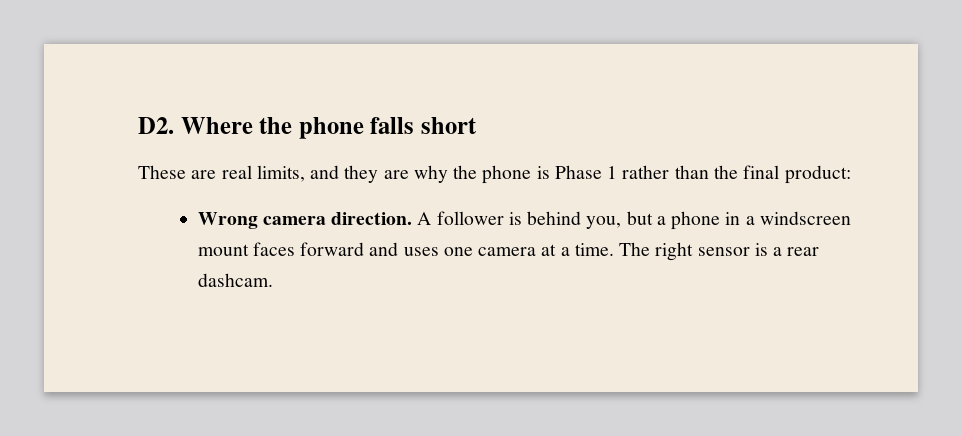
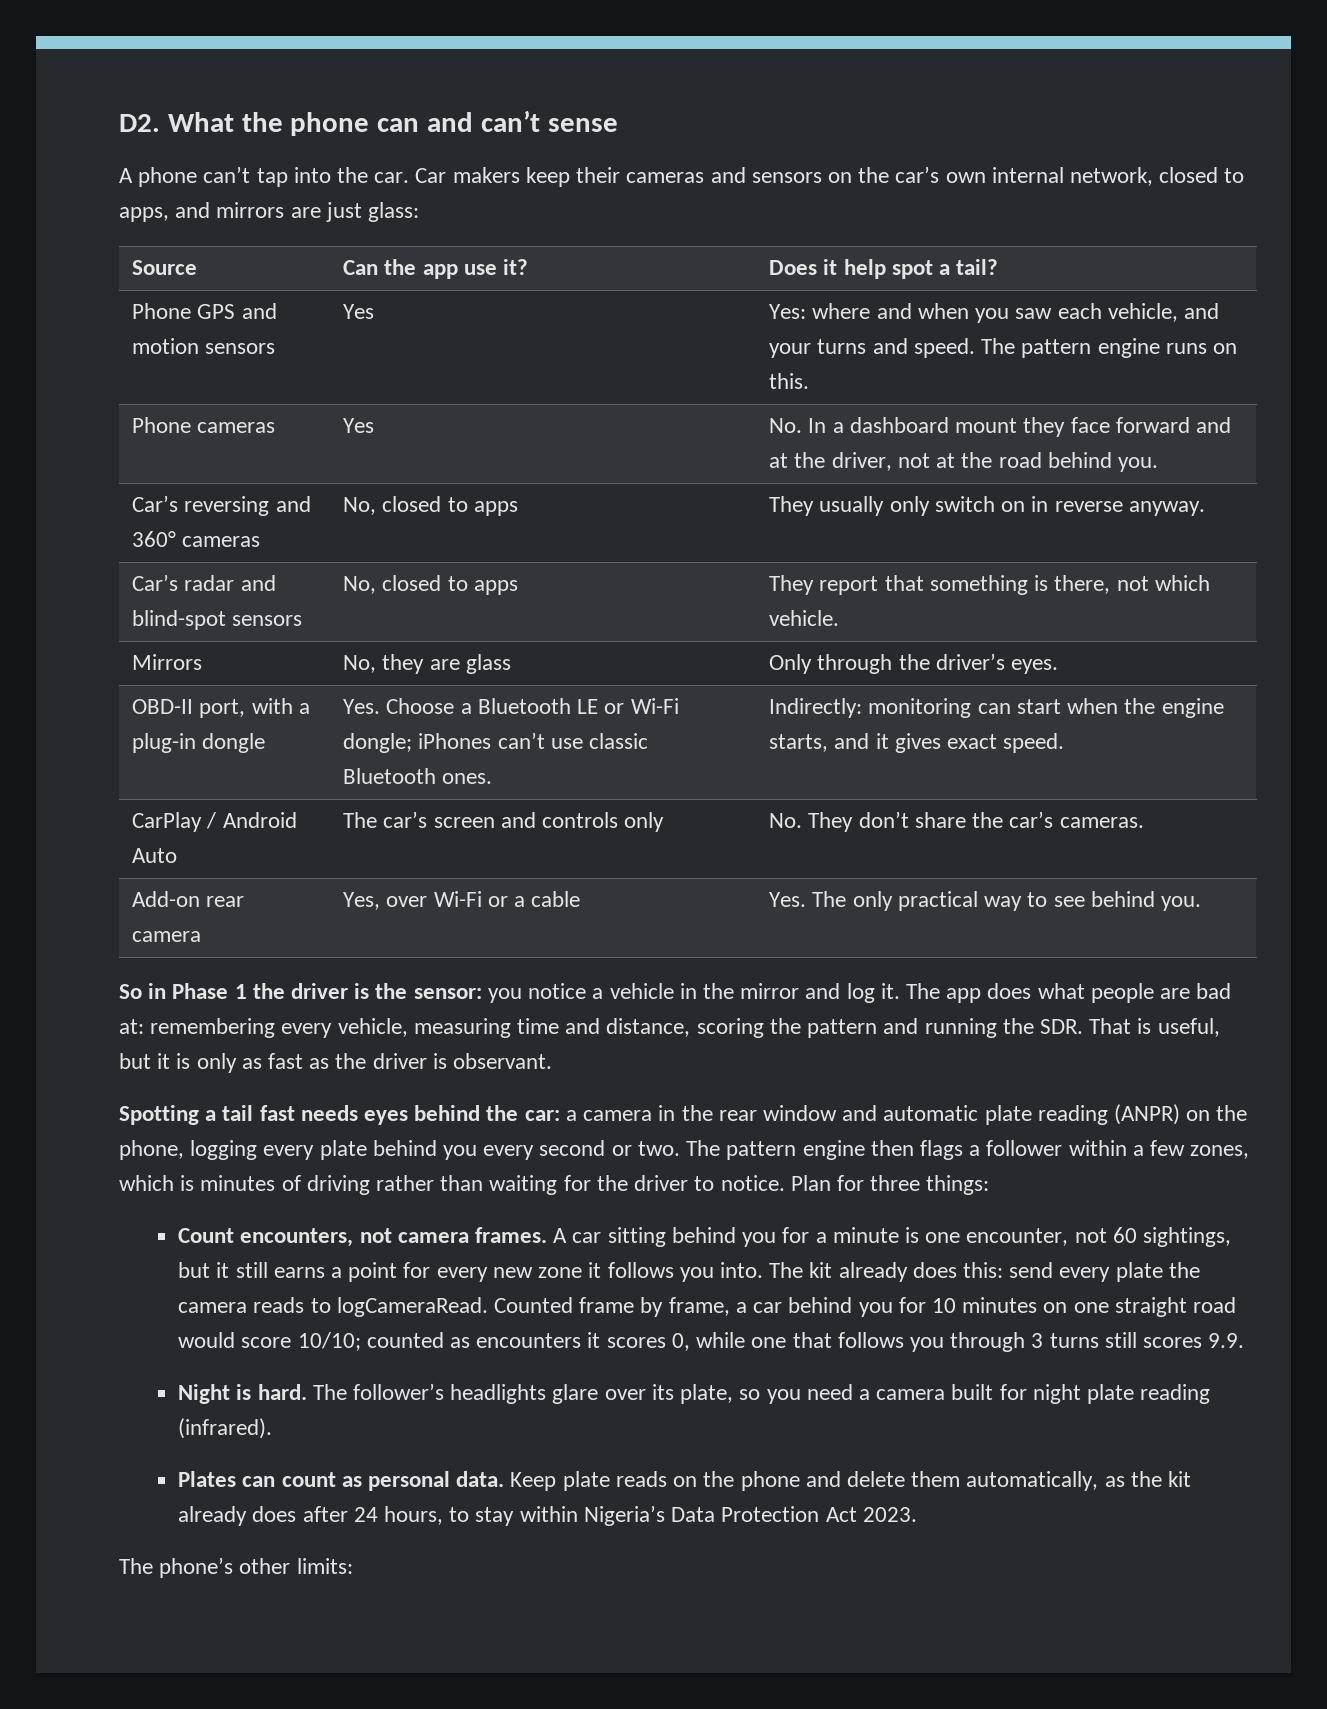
- D2. Where the phone falls short
- These are real limits, and they are why the phone is Phase 1 rather than the final product:
- Wrong camera direction. A follower is behind you, but a phone in a windscreen mount faces forward and uses one camera at a time. The right sensor is a rear dashcam.
+ D2. What the phone can and can’t sense
+ A phone can’t tap into the car. Car makers keep their cameras and sensors on the car’s own internal network, closed to apps, and mirrors are just glass:
+ Source | Can the app use it? | Does it help spot a tail?
+ Phone GPS and motion sensors | Yes | Yes: where and when you saw each vehicle, and your turns and speed. The pattern engine runs on this.
+ Phone cameras | Yes | No. In a dashboard mount they face forward and at the driver, not at the road behind you.
+ Car’s reversing and 360° cameras | No, closed to apps | They usually only switch on in reverse anyway.
+ Car’s radar and blind-spot sensors | No, closed to apps | They report that something is there, not which vehicle.
+ Mirrors | No, they are glass | Only through the driver’s eyes.
+ OBD-II port, with a plug-in dongle | Yes. Choose a Bluetooth LE or Wi-Fi dongle; iPhones can’t use classic Bluetooth ones. | Indirectly: monitoring can start when the engine starts, and it gives exact speed.
+ CarPlay / Android Auto | The car’s screen and controls only | No. They don’t share the car’s cameras.
+ Add-on rear camera | Yes, over Wi-Fi or a cable | Yes. The only practical way to see behind you.
+ So in Phase 1 the driver is the sensor: you notice a vehicle in the mirror and log it. The app does what people are bad at: remembering every vehicle, measuring time and distance, scoring the pattern and running the SDR. That is useful, but it is only as fast as the driver is observant.
+ Spotting a tail fast needs eyes behind the car: a camera in the rear window and automatic plate reading (ANPR) on the phone, logging every plate behind you every second or two. The pattern engine then flags a follower within a few zones, which is minutes of driving rather than waiting for the driver to notice. Plan for three things:
+ Count encounters, not camera frames. A car sitting behind you for a minute is one encounter, not 60 sightings, but it still earns a point for every new zone it follows you into. The kit already does this: send every plate the camera reads to logCameraRead. Counted frame by frame, a car behind you for 10 minutes on one straight road would score 10/10; counted as encounters it scores 0, while one that follows you through 3 turns still scores 9.9.
+ Night is hard. The follower’s headlights glare over its plate, so you need a camera built for night plate reading (infrared).
+ Plates can count as personal data. Keep plate reads on the phone and delete them automatically, as the kit already does after 24 hours, to stay within Nigeria’s Data Protection Act 2023.
+ The phone’s other limits:

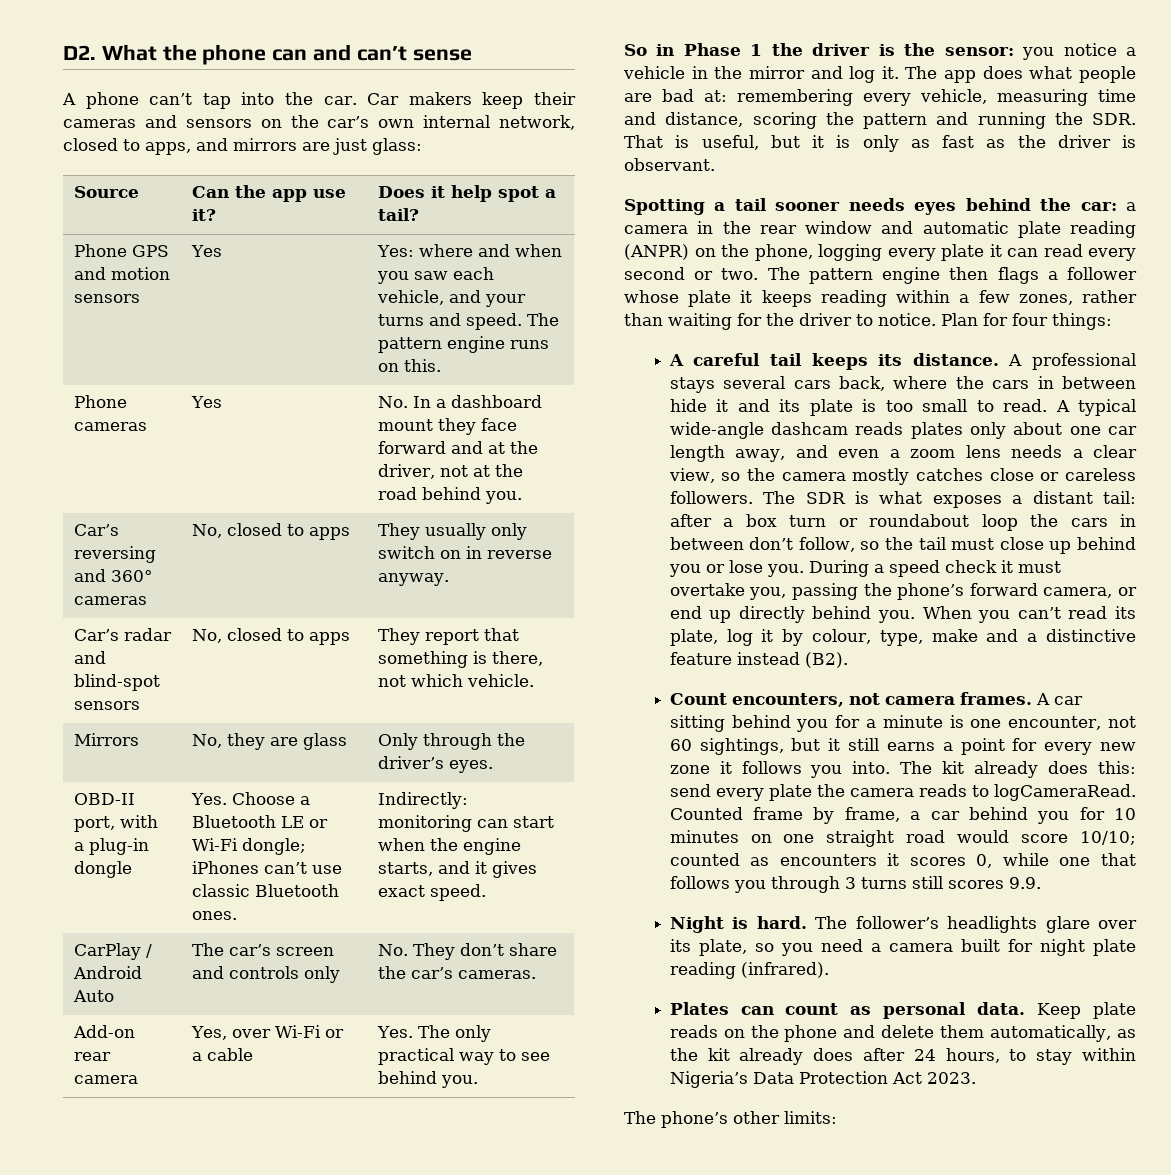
- Spotting a tail fast needs eyes behind the car: a camera in the rear window and automatic plate reading (ANPR) on the phone, logging every plate behind you every second or two.
+ Spotting a tail sooner needs eyes behind the car: a camera in the rear window and automatic plate reading (ANPR) on the phone, logging every plate it can read every second or two.
- The pattern engine then flags a follower within a few zones, which is minutes of driving rather than waiting for the driver to notice.
+ The pattern engine then flags a follower whose plate it keeps reading within a few zones, rather than waiting for the driver to notice.
- Plan for three things:
+ Plan for four things:
+ A careful tail keeps its distance. A professional stays several cars back, where the cars in between hide it and its plate is too small to read. A typical wide-angle dashcam reads plates only about one car length away, and even a zoom lens needs a clear view, so the camera mostly catches close or careless followers. The SDR is what exposes a distant tail: after a box turn or roundabout loop the cars in between don’t follow, so the tail must close up behind you or lose you. During a speed check it must overtake you, passing the phone’s forward camera, or end up directly behind you. When you can’t read its plate, log it by colour, type, make and a distinctive feature instead (B2).

